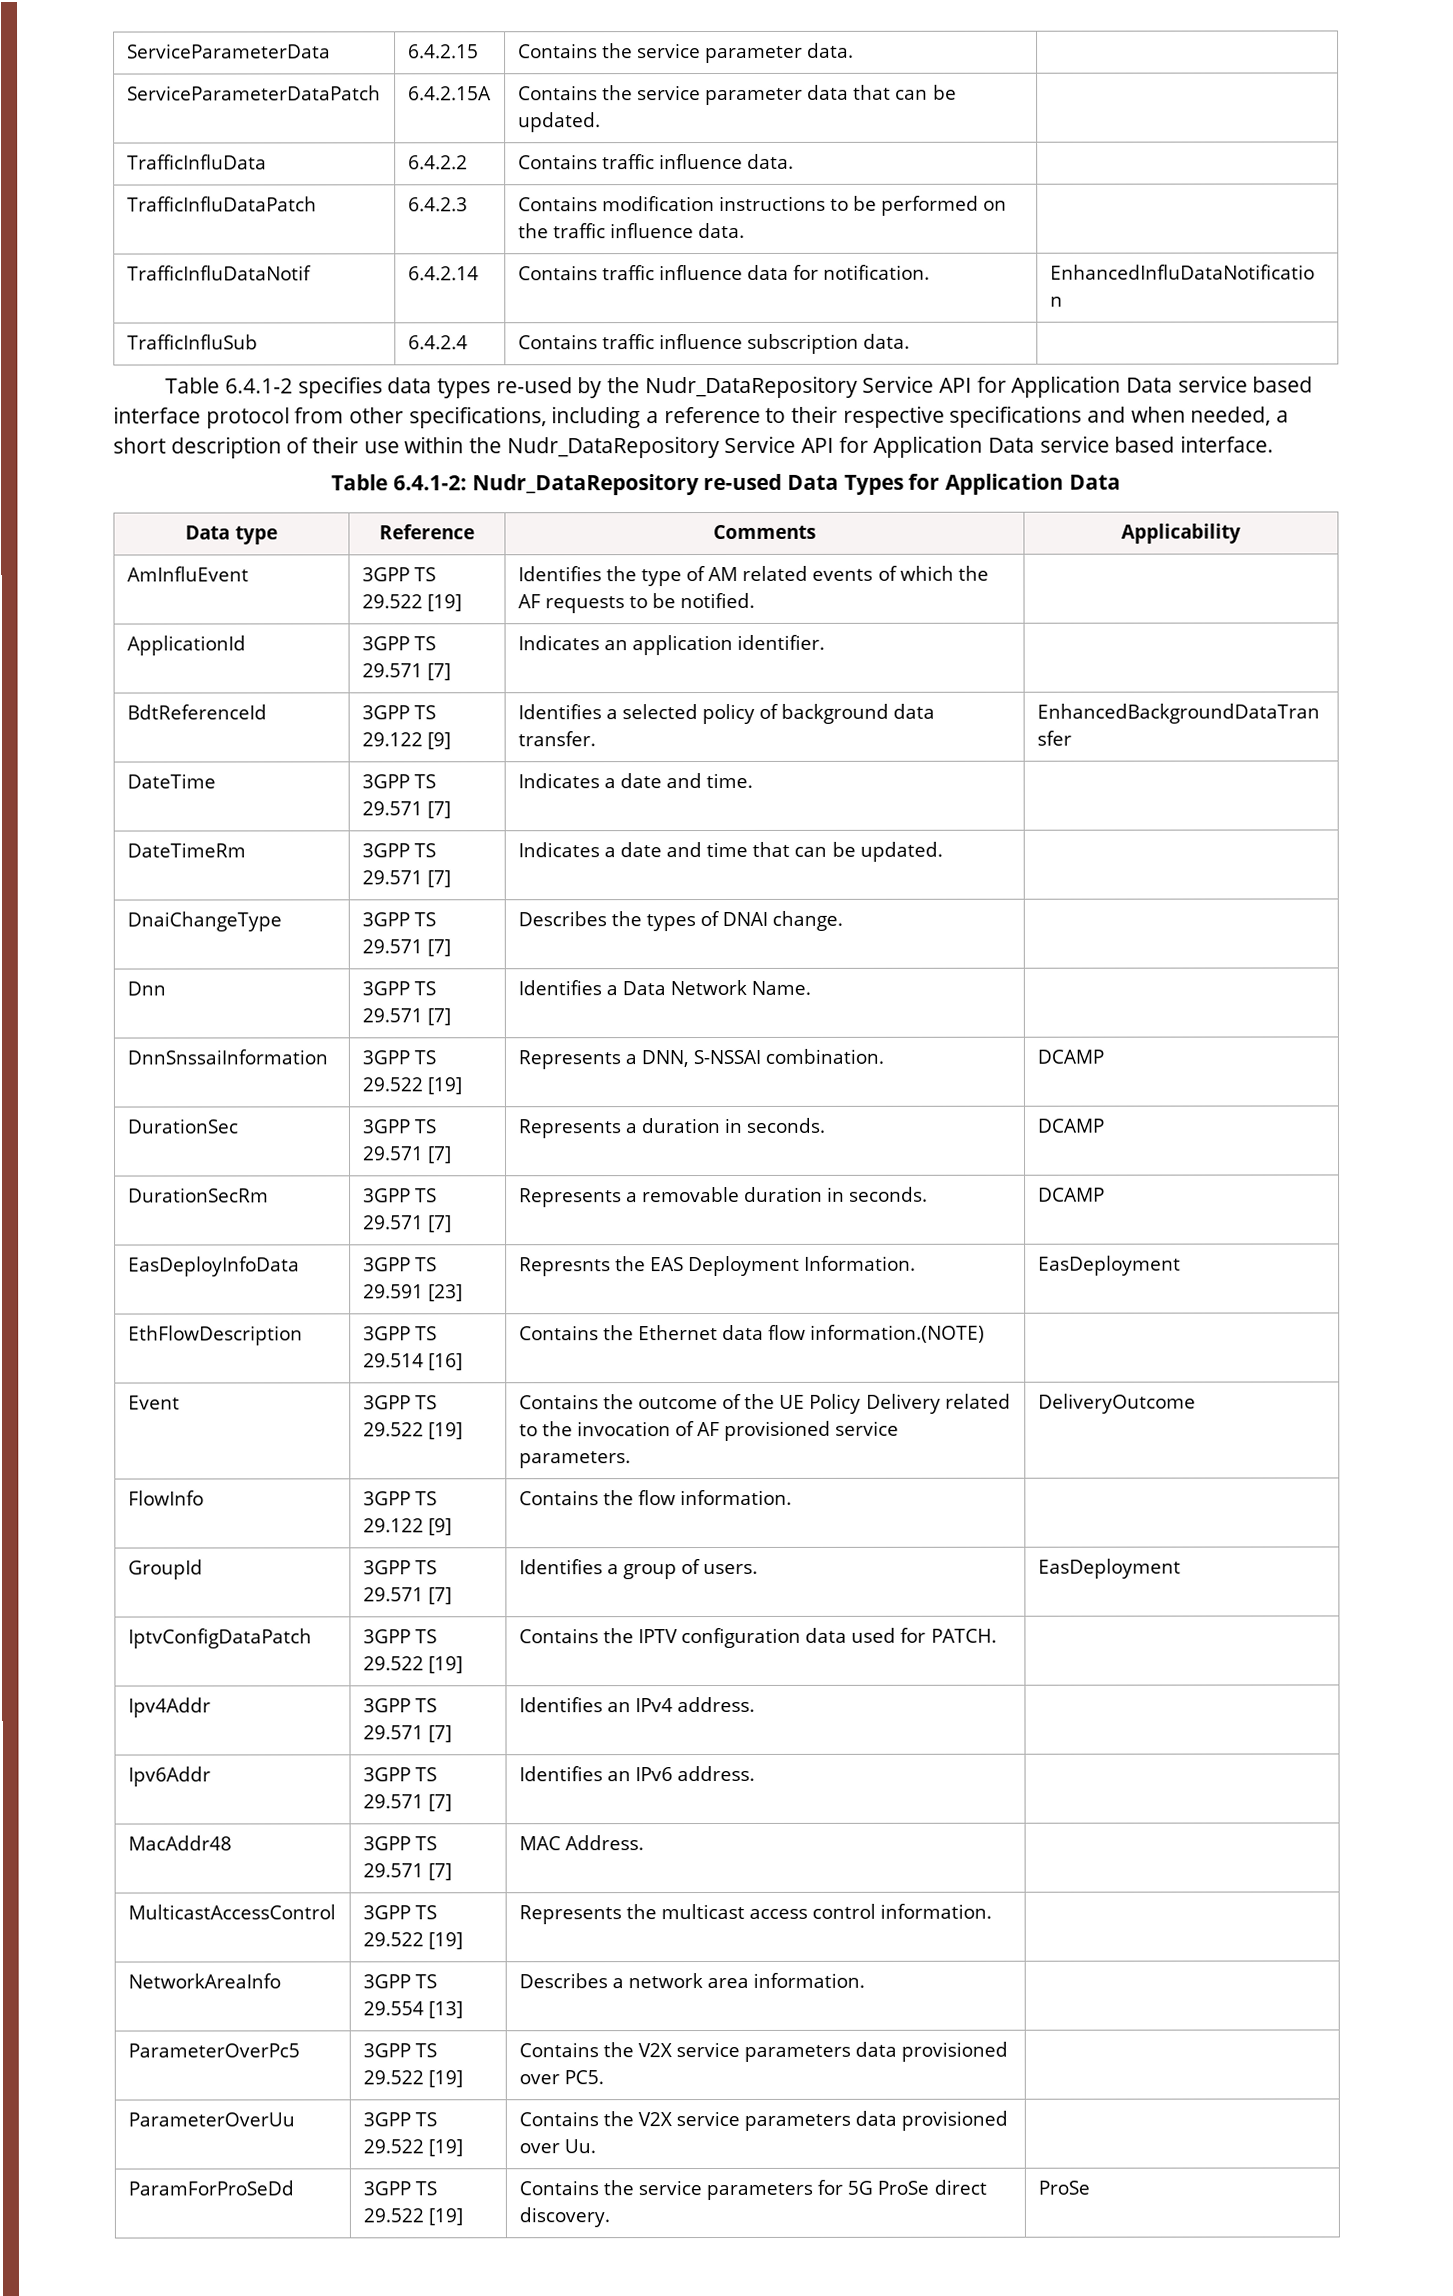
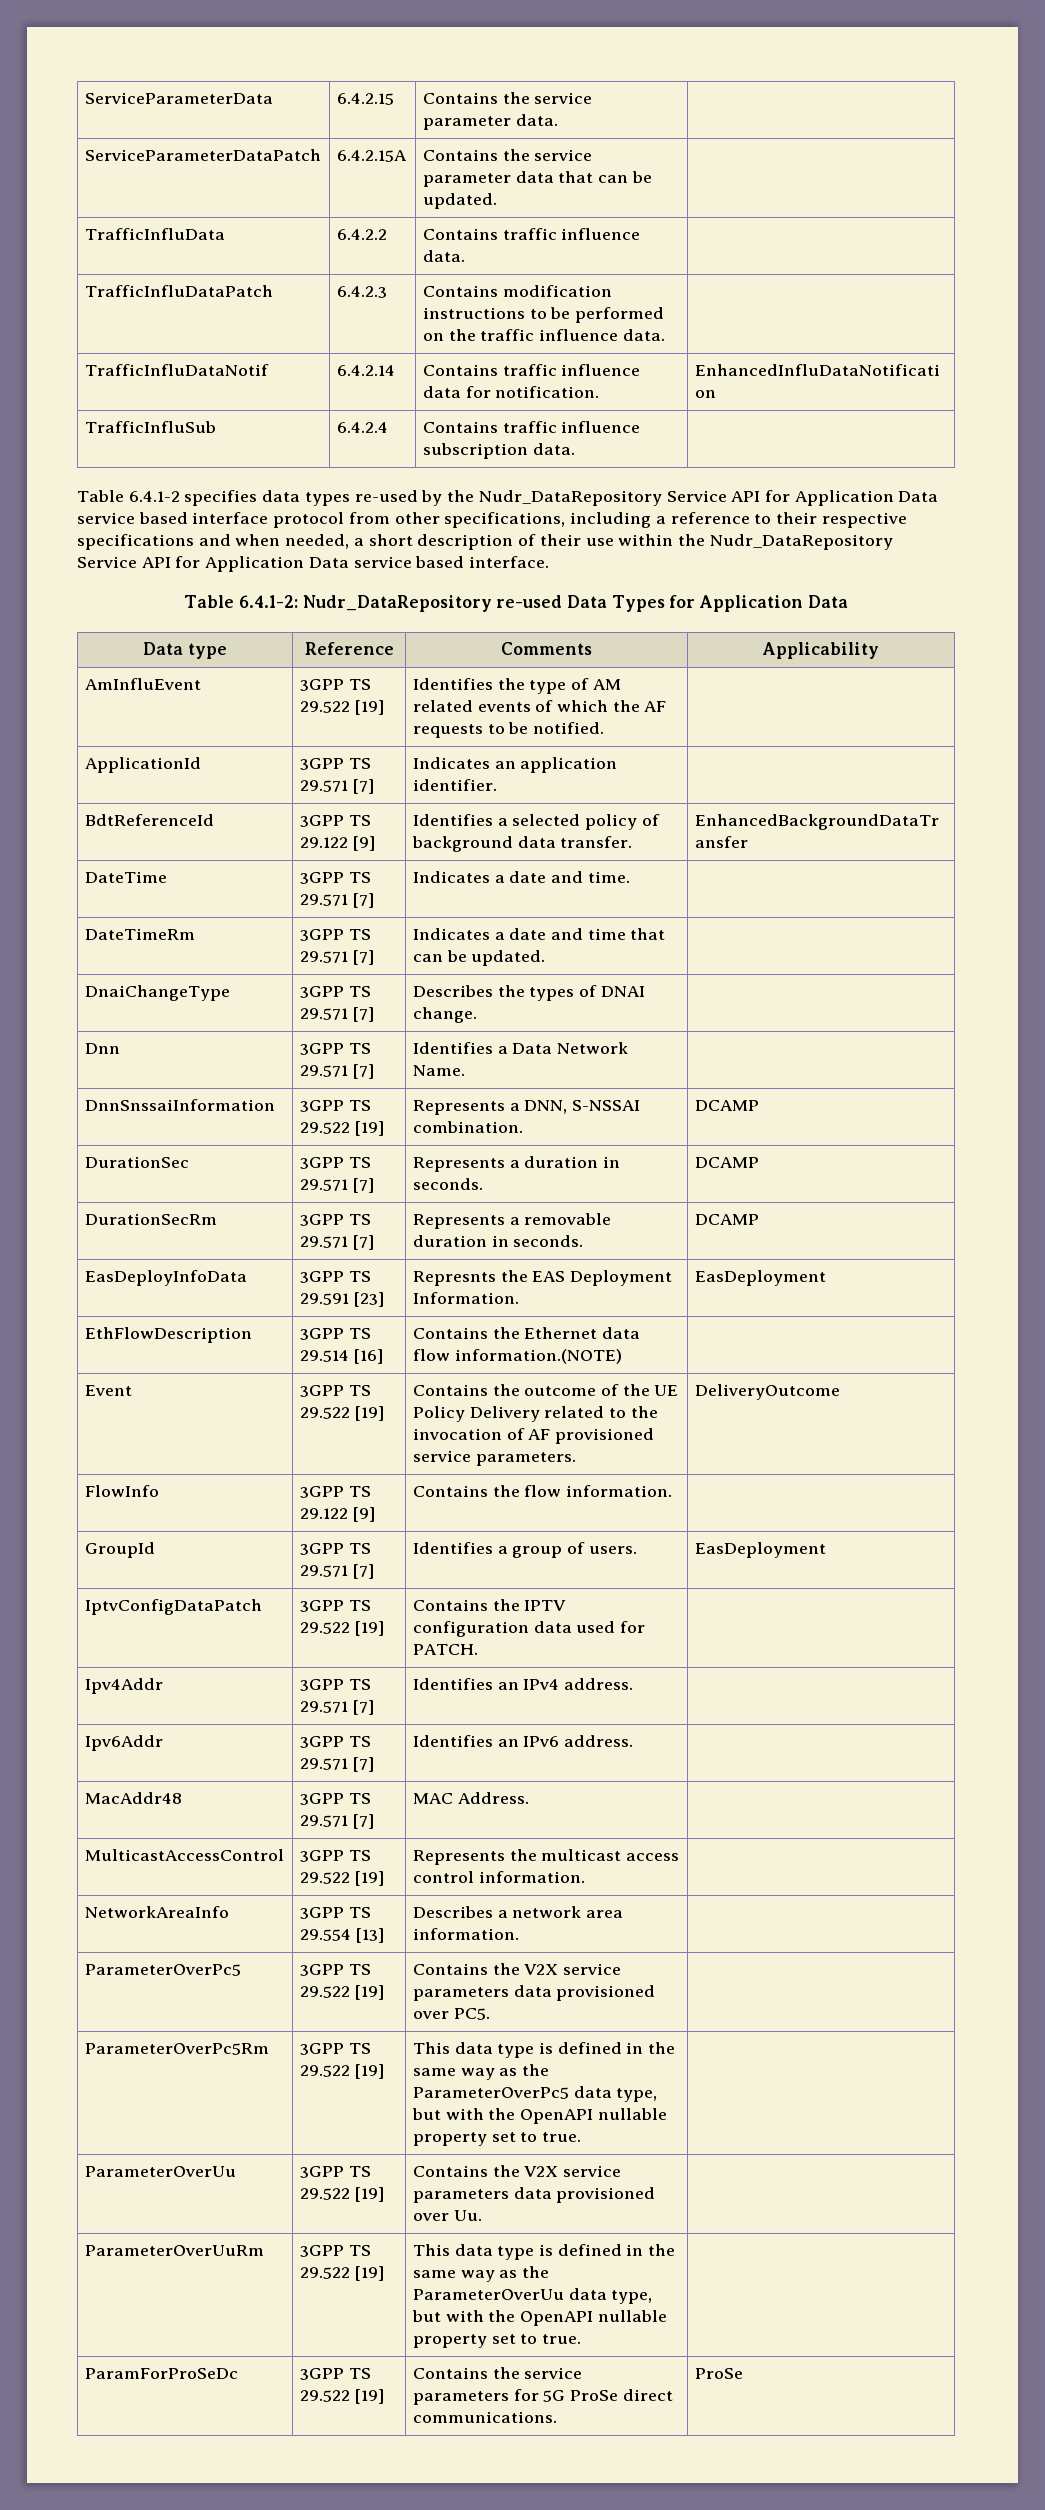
+ ParameterOverPc5Rm | 3GPP TS 29.522 [19] | This data type is defined in the same way as the ParameterOverPc5 data type, but with the OpenAPI nullable property set to true. |
- ParamForProSeDd | 3GPP TS 29.522 [19] | Contains the service parameters for 5G ProSe direct discovery. | ProSe
+ ParameterOverUuRm | 3GPP TS 29.522 [19] | This data type is defined in the same way as the ParameterOverUu data type, but with the OpenAPI nullable property set to true. |
+ ParamForProSeDc | 3GPP TS 29.522 [19] | Contains the service parameters for 5G ProSe direct communications. | ProSe

